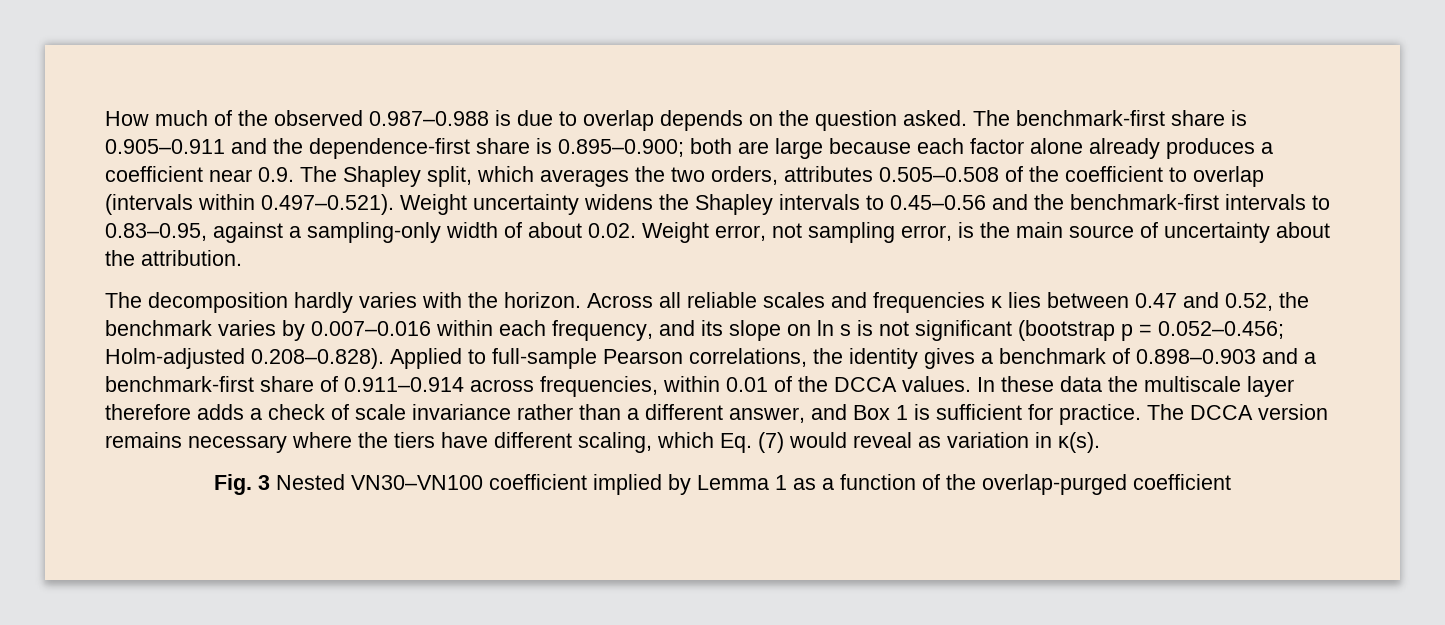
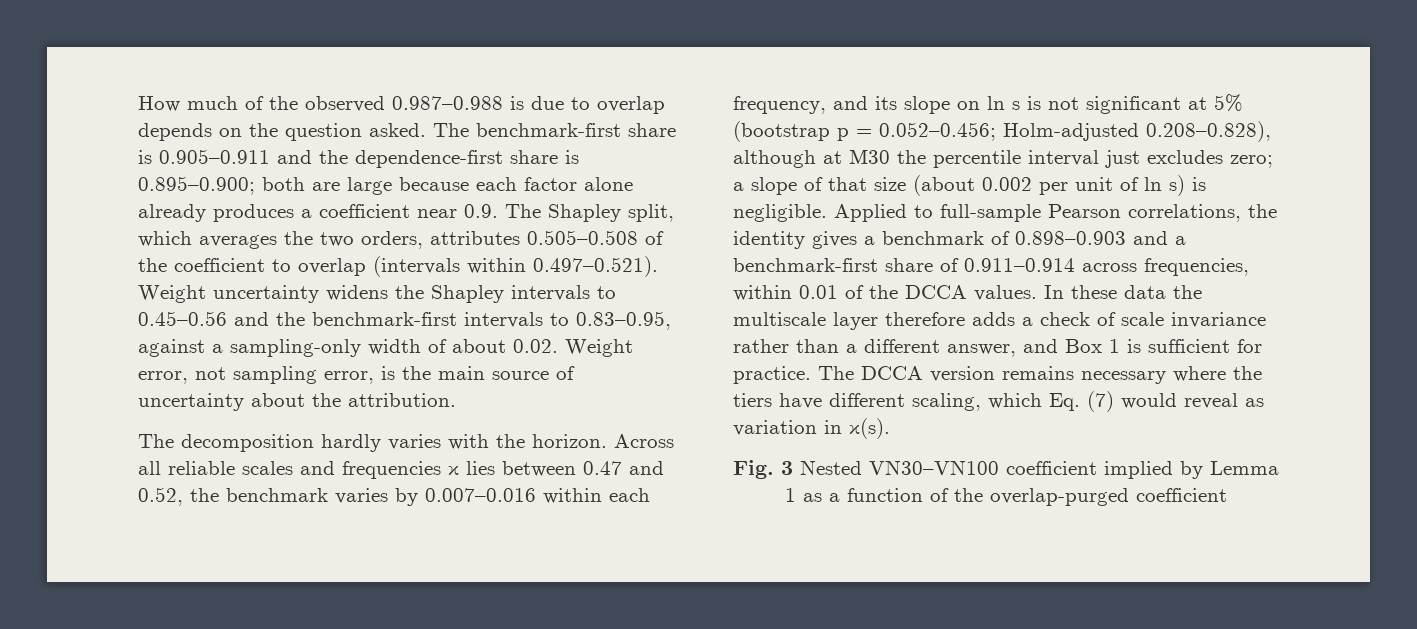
- Across all reliable scales and frequencies κ lies between 0.47 and 0.52, the benchmark varies by 0.007–0.016 within each frequency, and its slope on ln s is not significant (bootstrap p = 0.052–0.456; Holm-adjusted 0.208–0.828). Applied to full-sample Pearson correlations, the identity gives a benchmark of 0.898–0.903 and a benchmark-first share of 0.911–0.914 across frequencies, within 0.01 of the DCCA values.
+ Across all reliable scales and frequencies κ lies between 0.47 and 0.52, the benchmark varies by 0.007–0.016 within each frequency, and its slope on ln s is not significant at 5% (bootstrap p = 0.052–0.456; Holm-adjusted 0.208–0.828), although at M30 the percentile interval just excludes zero; a slope of that size (about 0.002 per unit of ln s) is negligible. Applied to full-sample Pearson correlations, the identity gives a benchmark of 0.898–0.903 and a benchmark-first share of 0.911–0.914 across frequencies, within 0.01 of the DCCA values.

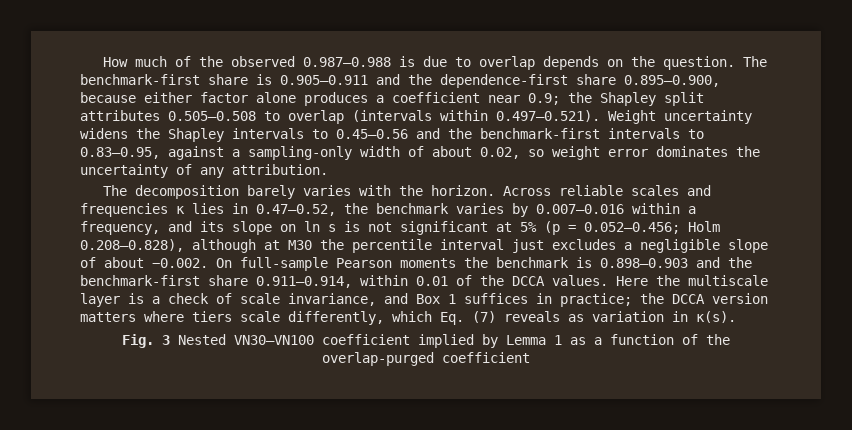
- How much of the observed 0.987–0.988 is due to overlap depends on the question asked.
+ How much of the observed 0.987–0.988 is due to overlap depends on the question.
- The benchmark-first share is 0.905–0.911 and the dependence-first share is 0.895–0.900; both are large because each factor alone already produces a coefficient near 0.9. The Shapley split, which averages the two orders, attributes 0.505–0.508 of the coefficient to overlap (intervals within 0.497–0.521). Weight uncertainty widens the Shapley intervals to 0.45–0.56 and the benchmark-first intervals to 0.83–0.95, against a sampling-only width of about 0.02. Weight error, not sampling error, is the main source of uncertainty about the attribution.
+ The benchmark-first share is 0.905–0.911 and the dependence-first share 0.895–0.900, because either factor alone produces a coefficient near 0.9; the Shapley split attributes 0.505–0.508 to overlap (intervals within 0.497–0.521). Weight uncertainty widens the Shapley intervals to 0.45–0.56 and the benchmark-first intervals to 0.83–0.95, against a sampling-only width of about 0.02, so weight error dominates the uncertainty of any attribution.
- The decomposition hardly varies with the horizon.
+ The decomposition barely varies with the horizon.
- Across all reliable scales and frequencies κ lies between 0.47 and 0.52, the benchmark varies by 0.007–0.016 within each frequency, and its slope on ln s is not significant at 5% (bootstrap p = 0.052–0.456; Holm-adjusted 0.208–0.828), although at M30 the percentile interval just excludes zero; a slope of that size (about 0.002 per unit of ln s) is negligible. Applied to full-sample Pearson correlations, the identity gives a benchmark of 0.898–0.903 and a benchmark-first share of 0.911–0.914 across frequencies, within 0.01 of the DCCA values.
+ Across reliable scales and frequencies κ lies in 0.47–0.52, the benchmark varies by 0.007–0.016 within a frequency, and its slope on ln s is not significant at 5% (p = 0.052–0.456; Holm 0.208–0.828), although at M30 the percentile interval just excludes a negligible slope of about −0.002. On full-sample Pearson moments the benchmark is 0.898–0.903 and the benchmark-first share 0.911–0.914, within 0.01 of the DCCA values.
- In these data the multiscale layer therefore adds a check of scale invariance rather than a different answer, and Box 1 is sufficient for practice. The DCCA version remains necessary where the tiers have different scaling, which Eq. (7) would reveal as variation in κ(s).
+ Here the multiscale layer is a check of scale invariance, and Box 1 suffices in practice; the DCCA version matters where tiers scale differently, which Eq. (7) reveals as variation in κ(s).

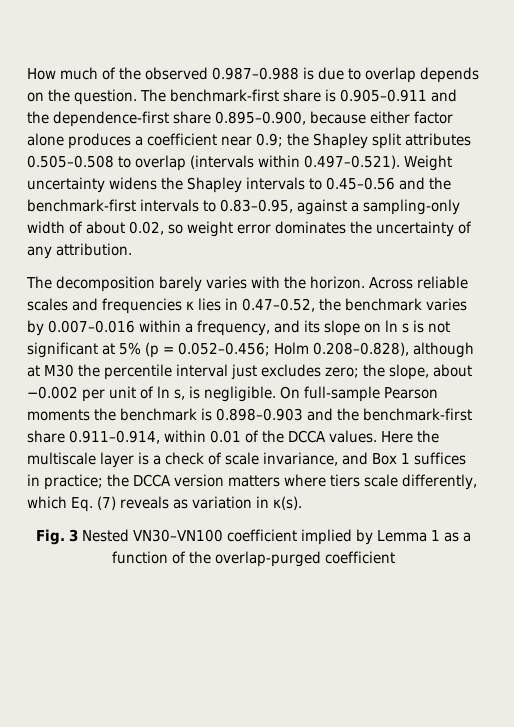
- Across reliable scales and frequencies κ lies in 0.47–0.52, the benchmark varies by 0.007–0.016 within a frequency, and its slope on ln s is not significant at 5% (p = 0.052–0.456; Holm 0.208–0.828), although at M30 the percentile interval just excludes a negligible slope of about −0.002. On full-sample Pearson moments the benchmark is 0.898–0.903 and the benchmark-first share 0.911–0.914, within 0.01 of the DCCA values.
+ Across reliable scales and frequencies κ lies in 0.47–0.52, the benchmark varies by 0.007–0.016 within a frequency, and its slope on ln s is not significant at 5% (p = 0.052–0.456; Holm 0.208–0.828), although at M30 the percentile interval just excludes zero; the slope, about −0.002 per unit of ln s, is negligible. On full-sample Pearson moments the benchmark is 0.898–0.903 and the benchmark-first share 0.911–0.914, within 0.01 of the DCCA values.

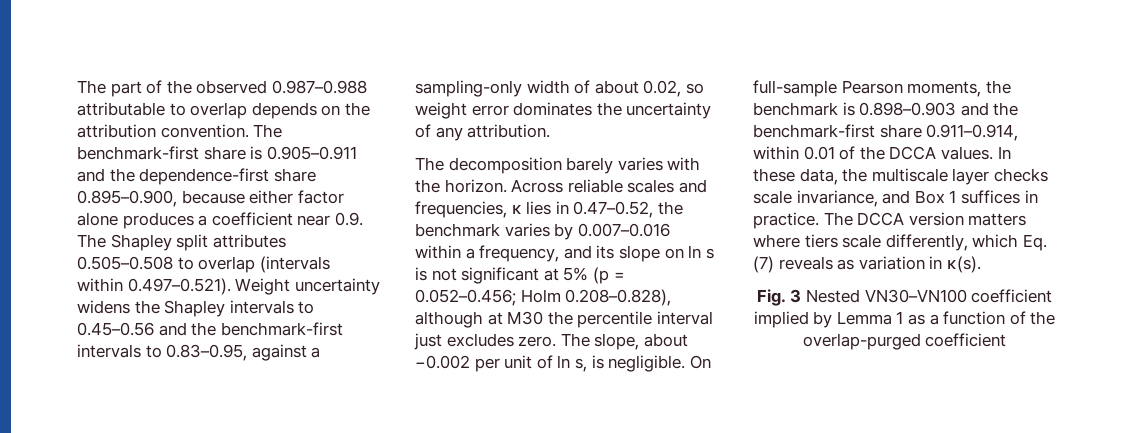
- How much of the observed 0.987–0.988 is due to overlap depends on the question.
+ The part of the observed 0.987–0.988 attributable to overlap depends on the attribution convention.
- The benchmark-first share is 0.905–0.911 and the dependence-first share 0.895–0.900, because either factor alone produces a coefficient near 0.9; the Shapley split attributes 0.505–0.508 to overlap (intervals within 0.497–0.521). Weight uncertainty widens the Shapley intervals to 0.45–0.56 and the benchmark-first intervals to 0.83–0.95, against a sampling-only width of about 0.02, so weight error dominates the uncertainty of any attribution.
+ The benchmark-first share is 0.905–0.911 and the dependence-first share 0.895–0.900, because either factor alone produces a coefficient near 0.9. The Shapley split attributes 0.505–0.508 to overlap (intervals within 0.497–0.521). Weight uncertainty widens the Shapley intervals to 0.45–0.56 and the benchmark-first intervals to 0.83–0.95, against a sampling-only width of about 0.02, so weight error dominates the uncertainty of any attribution.
- Across reliable scales and frequencies κ lies in 0.47–0.52, the benchmark varies by 0.007–0.016 within a frequency, and its slope on ln s is not significant at 5% (p = 0.052–0.456; Holm 0.208–0.828), although at M30 the percentile interval just excludes zero; the slope, about −0.002 per unit of ln s, is negligible.
+ Across reliable scales and frequencies, κ lies in 0.47–0.52, the benchmark varies by 0.007–0.016 within a frequency, and its slope on ln s is not significant at 5% (p = 0.052–0.456; Holm 0.208–0.828), although at M30 the percentile interval just excludes zero. The slope, about −0.002 per unit of ln s, is negligible.
- On full-sample Pearson moments the benchmark is 0.898–0.903 and the benchmark-first share 0.911–0.914, within 0.01 of the DCCA values.
+ On full-sample Pearson moments, the benchmark is 0.898–0.903 and the benchmark-first share 0.911–0.914, within 0.01 of the DCCA values.
- Here the multiscale layer is a check of scale invariance, and Box 1 suffices in practice; the DCCA version matters where tiers scale differently, which Eq. (7) reveals as variation in κ(s).
+ In these data, the multiscale layer checks scale invariance, and Box 1 suffices in practice. The DCCA version matters where tiers scale differently, which Eq. (7) reveals as variation in κ(s).

